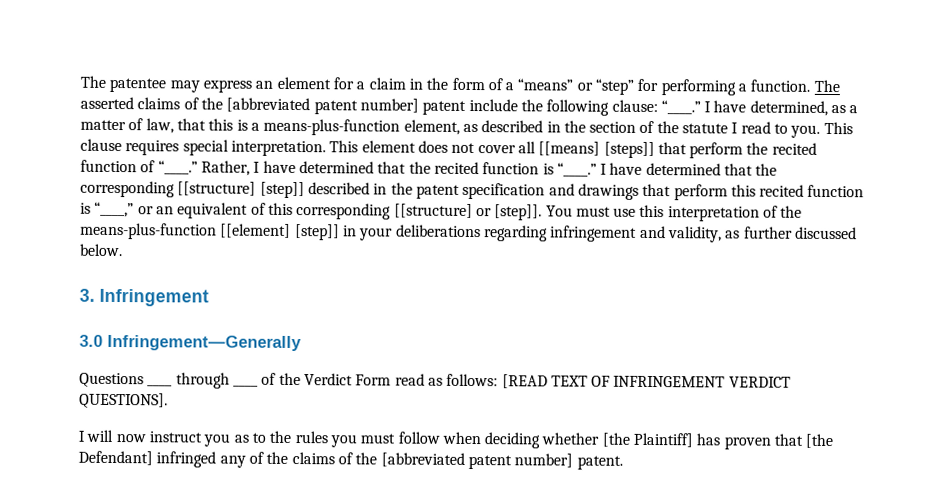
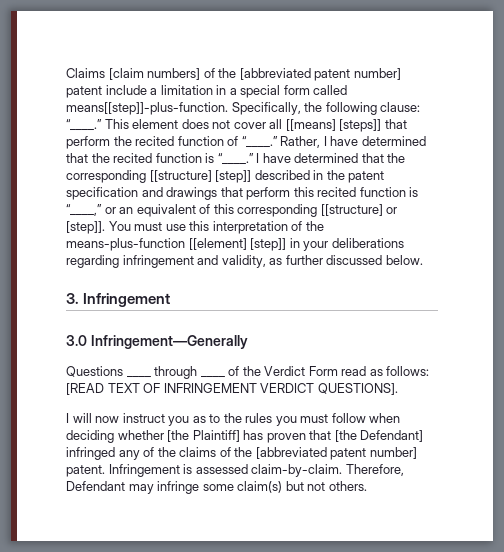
- The patentee may express an element for a claim in the form of a “means” or “step” for performing a function. The asserted claims of the [abbreviated patent number] patent include the following clause: “____.” I have determined, as a matter of law, that this is a means-plus-function element, as described in the section of the statute I read to you. This clause requires special interpretation.
+ Claims [claim numbers] of the [abbreviated patent number] patent include a limitation in a special form called means[[step]]-plus-function. Specifically, the following clause: “____.”
+ Infringement is assessed claim-by-claim. Therefore, Defendant may infringe some claim(s) but not others.

